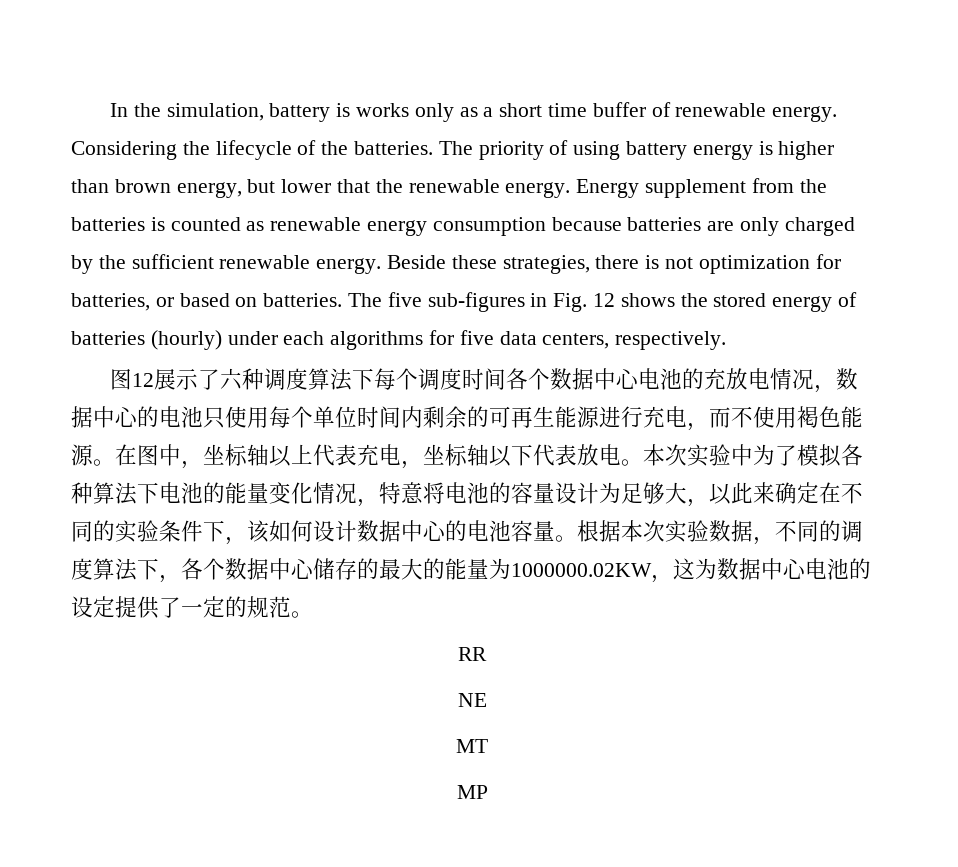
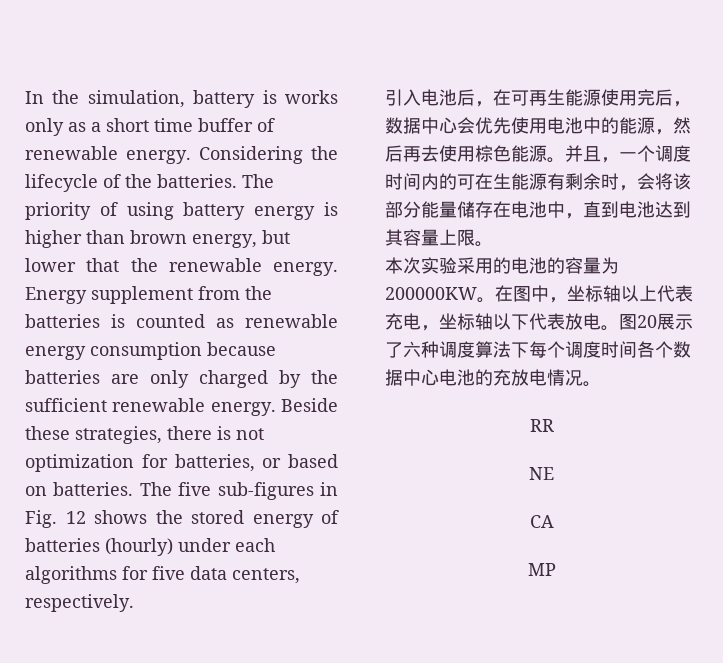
- 图12展示了六种调度算法下每个调度时间各个数据中心电池的充放电情况，数据中心的电池只使用每个单位时间内剩余的可再生能源进行充电，而不使用褐色能源。在图中，坐标轴以上代表充电，坐标轴以下代表放电。本次实验中为了模拟各种算法下电池的能量变化情况，特意将电池的容量设计为足够大，以此来确定在不同的实验条件下，该如何设计数据中心的电池容量。根据本次实验数据，不同的调度算法下，各个数据中心储存的最大的能量为1000000.02KW，这为数据中心电池的设定提供了一定的规范。
+ 引入电池后，在可再生能源使用完后，数据中心会优先使用电池中的能源，然后再去使用棕色能源。并且，一个调度时间内的可在生能源有剩余时，会将该部分能量储存在电池中，直到电池达到其容量上限。
+ 本次实验采用的电池的容量为200000KW。在图中，坐标轴以上代表充电，坐标轴以下代表放电。图20展示了六种调度算法下每个调度时间各个数据中心电池的充放电情况。
- MT
+ CA

